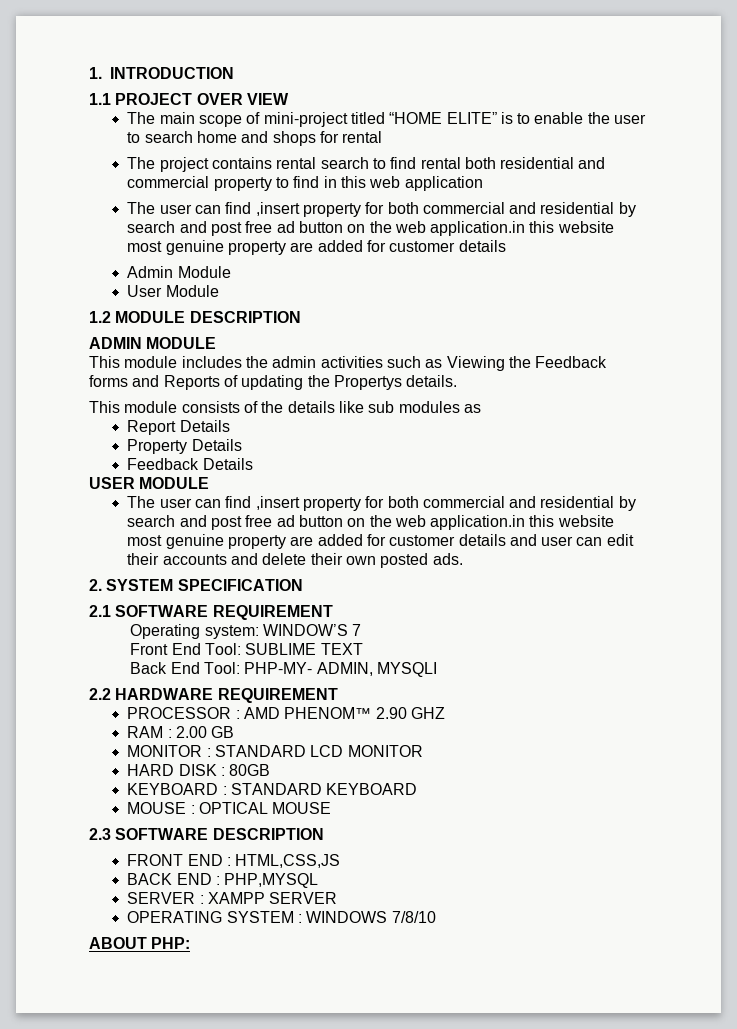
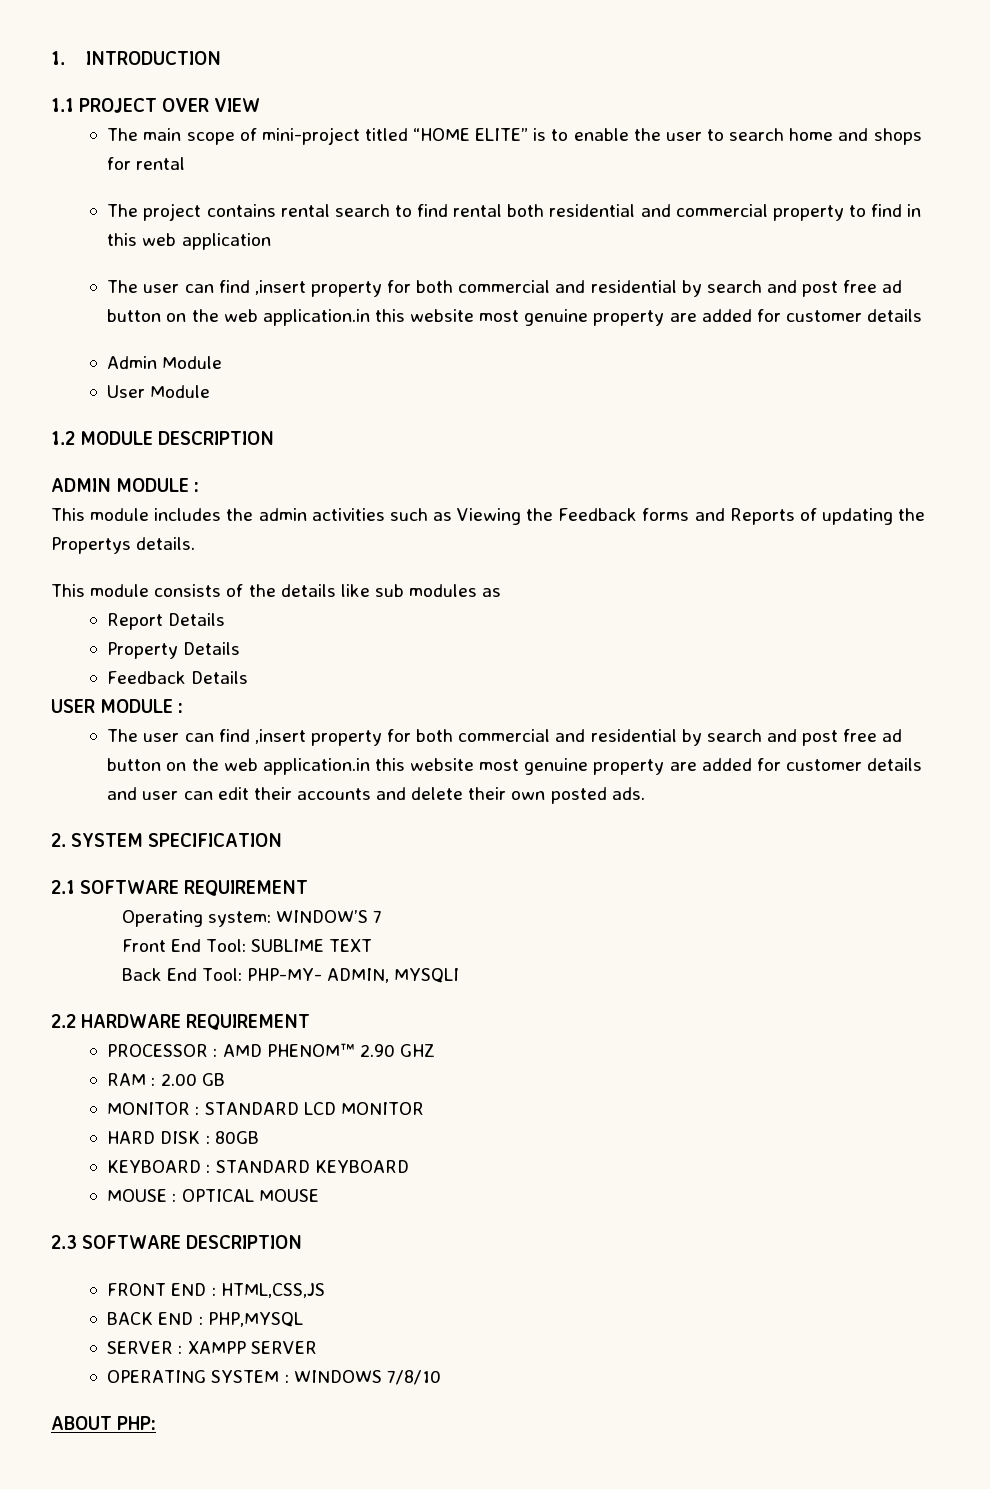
- ADMIN MODULE
+ ADMIN MODULE :
- USER MODULE
+ USER MODULE :

